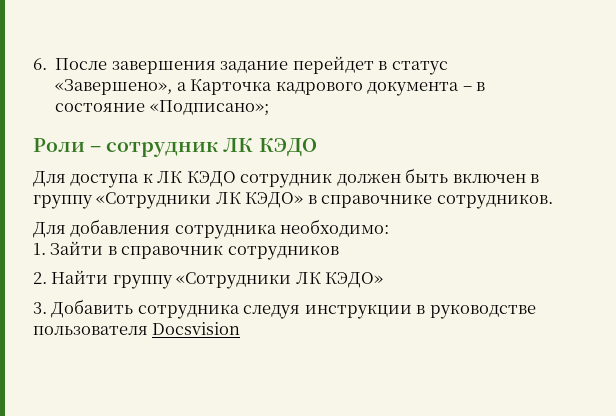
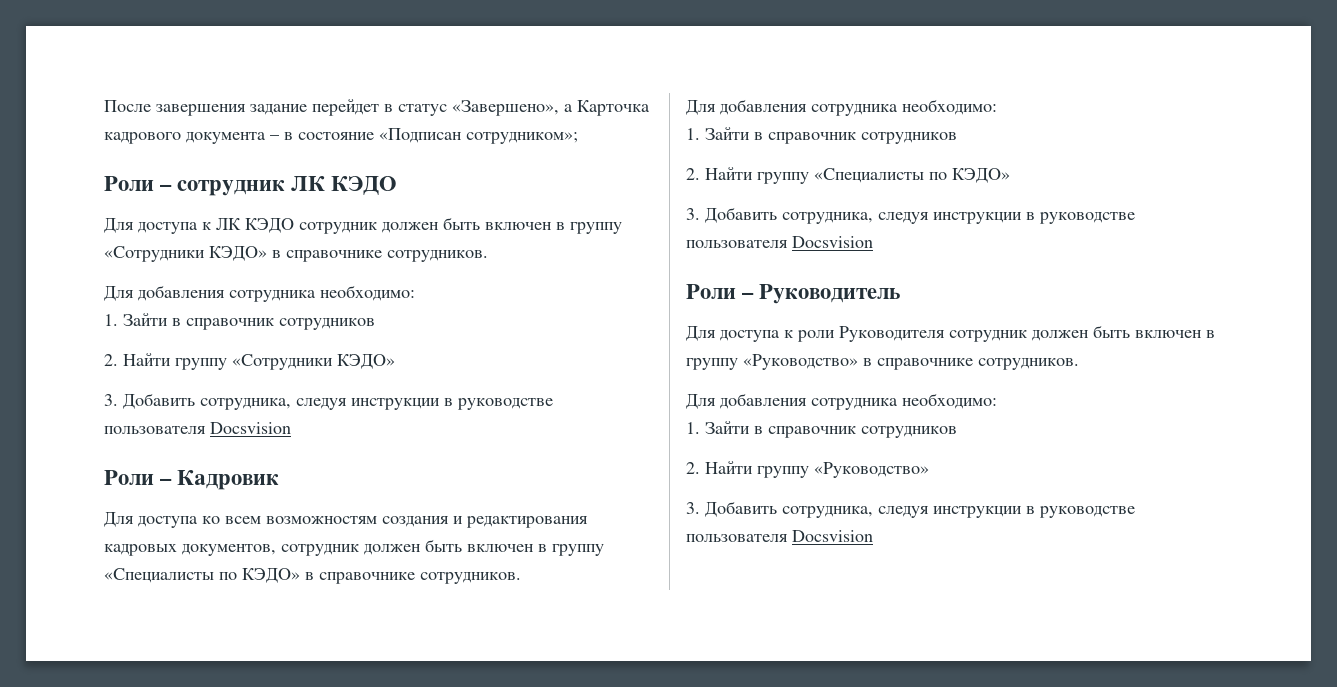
- 6. После завершения задание перейдет в статус «Завершено», а Карточка кадрового документа – в состояние «Подписано»;
+ После завершения задание перейдет в статус «Завершено», а Карточка кадрового документа – в состояние «Подписан сотрудником»;
- Для доступа к ЛК КЭДО сотрудник должен быть включен в группу «Сотрудники ЛК КЭДО» в справочнике сотрудников.
+ Для доступа к ЛК КЭДО сотрудник должен быть включен в группу «Сотрудники КЭДО» в справочнике сотрудников.
- 2. Найти группу «Сотрудники ЛК КЭДО»
- 3. Добавить сотрудника следуя инструкции в руководстве пользователя Docsvision
+ 2. Найти группу «Сотрудники КЭДО»
+ 3. Добавить сотрудника, следуя инструкции в руководстве пользователя Docsvision
+ Роли – Кадровик
+ Для доступа ко всем возможностям создания и редактирования кадровых документов, сотрудник должен быть включен в группу «Специалисты по КЭДО» в справочнике сотрудников.
+ Для добавления сотрудника необходимо:
+ 1. Зайти в справочник сотрудников
+ 2. Найти группу «Специалисты по КЭДО»
+ 3. Добавить сотрудника, следуя инструкции в руководстве пользователя Docsvision
+ Роли – Руководитель
+ Для доступа к роли Руководителя сотрудник должен быть включен в группу «Руководство» в справочнике сотрудников.
+ Для добавления сотрудника необходимо:
+ 1. Зайти в справочник сотрудников
+ 2. Найти группу «Руководство»
+ 3. Добавить сотрудника, следуя инструкции в руководстве пользователя Docsvision

